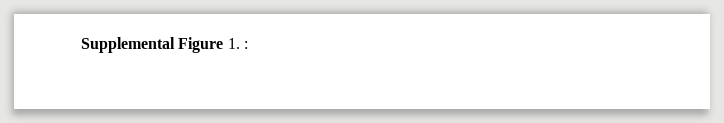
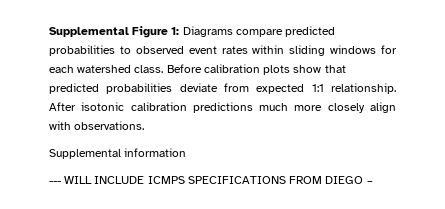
- Supplemental Figure 1. :
+ Supplemental Figure 1: Diagrams compare predicted probabilities to observed event rates within sliding windows for each watershed class. Before calibration plots show that predicted probabilities deviate from expected 1:1 relationship. After isotonic calibration predictions much more closely align with observations.
+ Supplemental information
+ --- WILL INCLUDE ICMPS SPECIFICATIONS FROM DIEGO –

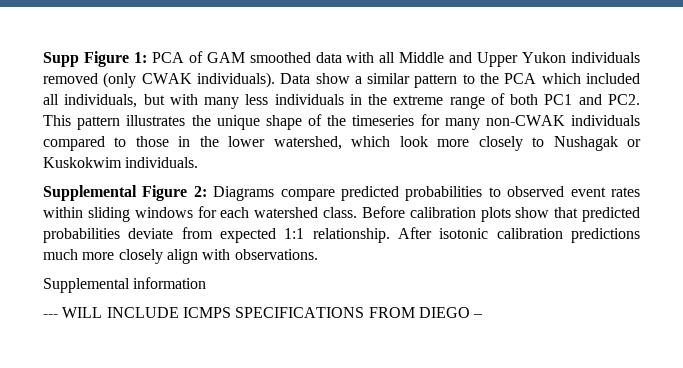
+ Supp Figure 1: PCA of GAM smoothed data with all Middle and Upper Yukon individuals removed (only CWAK individuals). Data show a similar pattern to the PCA which included all individuals, but with many less individuals in the extreme range of both PC1 and PC2. This pattern illustrates the unique shape of the timeseries for many non-CWAK individuals compared to those in the lower watershed, which look more closely to Nushagak or Kuskokwim individuals.
- Supplemental Figure 1: Diagrams compare predicted probabilities to observed event rates within sliding windows for each watershed class.
+ Supplemental Figure 2: Diagrams compare predicted probabilities to observed event rates within sliding windows for each watershed class.

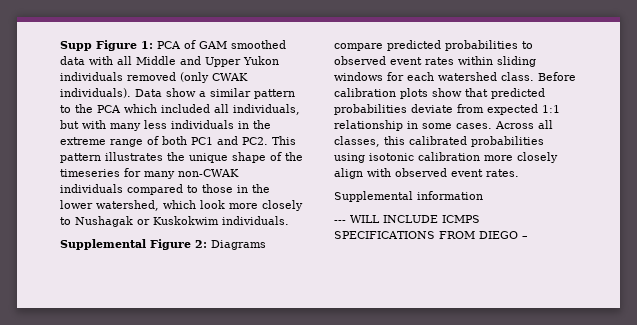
- Before calibration plots show that predicted probabilities deviate from expected 1:1 relationship. After isotonic calibration predictions much more closely align with observations.
+ Before calibration plots show that predicted probabilities deviate from expected 1:1 relationship in some cases. Across all classes, this calibrated probabilities using isotonic calibration more closely align with observed event rates.

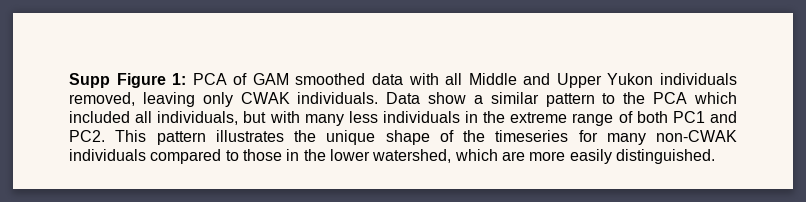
- Supp Figure 1: PCA of GAM smoothed data with all Middle and Upper Yukon individuals removed (only CWAK individuals).
+ Supp Figure 1: PCA of GAM smoothed data with all Middle and Upper Yukon individuals removed, leaving only CWAK individuals.
- Data show a similar pattern to the PCA which included all individuals, but with many less individuals in the extreme range of both PC1 and PC2. This pattern illustrates the unique shape of the timeseries for many non-CWAK individuals compared to those in the lower watershed, which look more closely to Nushagak or Kuskokwim individuals.
- Supplemental Figure 2: Diagrams compare predicted probabilities to observed event rates within sliding windows for each watershed class. Before calibration plots show that predicted probabilities deviate from expected 1:1 relationship in some cases. Across all classes, this calibrated probabilities using isotonic calibration more closely align with observed event rates.
- Supplemental information
- --- WILL INCLUDE ICMPS SPECIFICATIONS FROM DIEGO –
+ Data show a similar pattern to the PCA which included all individuals, but with many less individuals in the extreme range of both PC1 and PC2. This pattern illustrates the unique shape of the timeseries for many non-CWAK individuals compared to those in the lower watershed, which are more easily distinguished.

